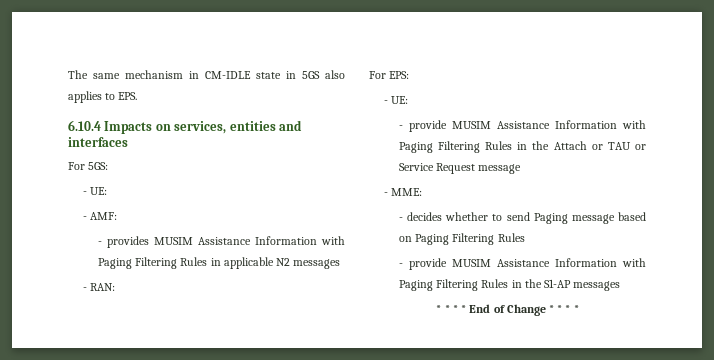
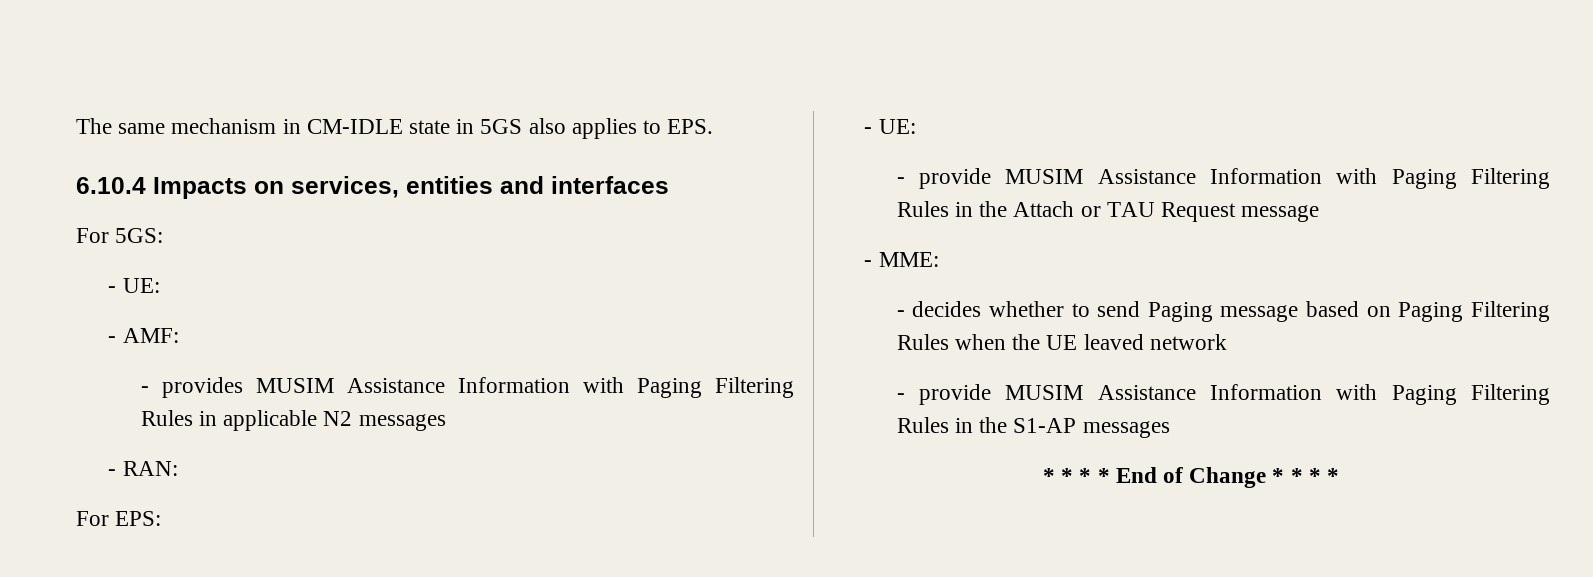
- - provide MUSIM Assistance Information with Paging Filtering Rules in the Attach or TAU or Service Request message
+ - provide MUSIM Assistance Information with Paging Filtering Rules in the Attach or TAU Request message
- - decides whether to send Paging message based on Paging Filtering Rules
+ - decides whether to send Paging message based on Paging Filtering Rules when the UE leaved network

